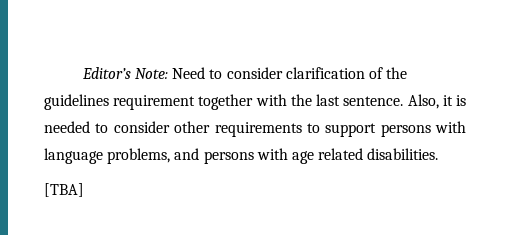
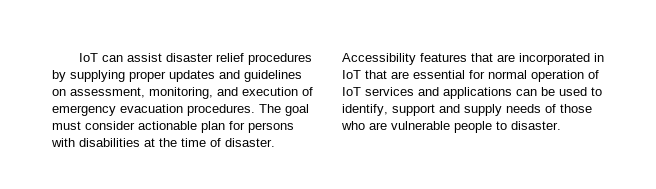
- Editor’s Note: Need to consider clarification of the guidelines requirement together with the last sentence. Also, it is needed to consider other requirements to support persons with language problems, and persons with age related disabilities.
- [TBA]
+ IoT can assist disaster relief procedures by supplying proper updates and guidelines on assessment, monitoring, and execution of emergency evacuation procedures. The goal must consider actionable plan for persons with disabilities at the time of disaster. Accessibility features that are incorporated in IoT that are essential for normal operation of IoT services and applications can be used to identify, support and supply needs of those who are vulnerable people to disaster.

